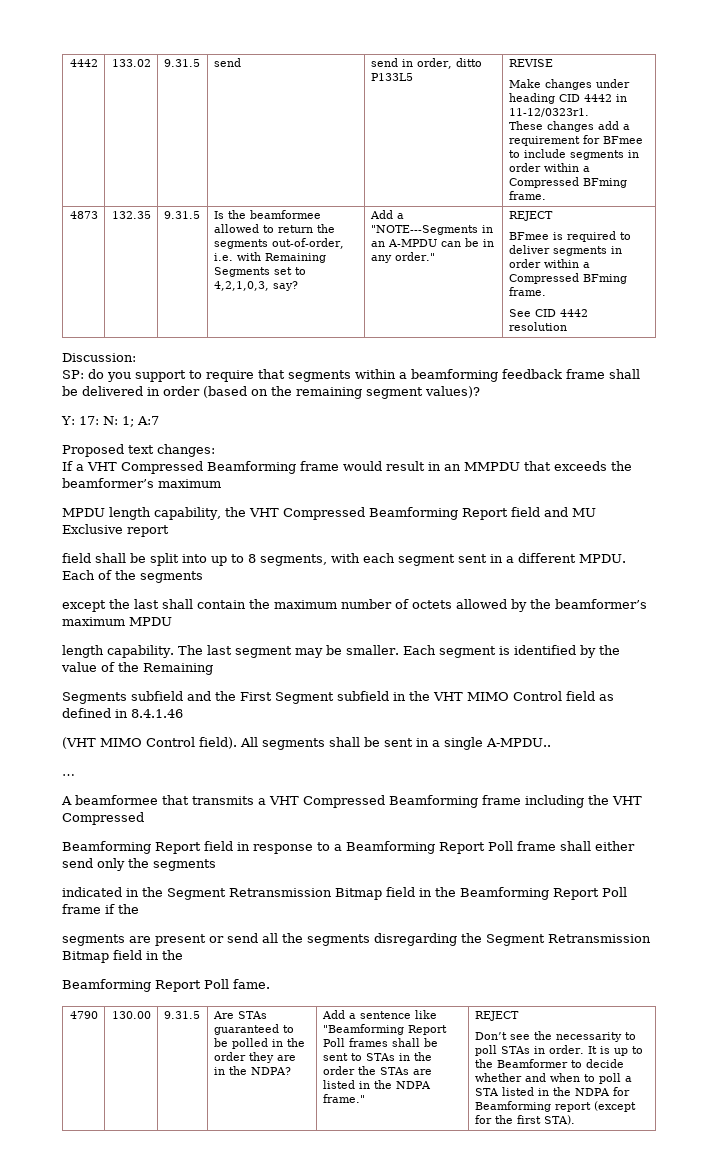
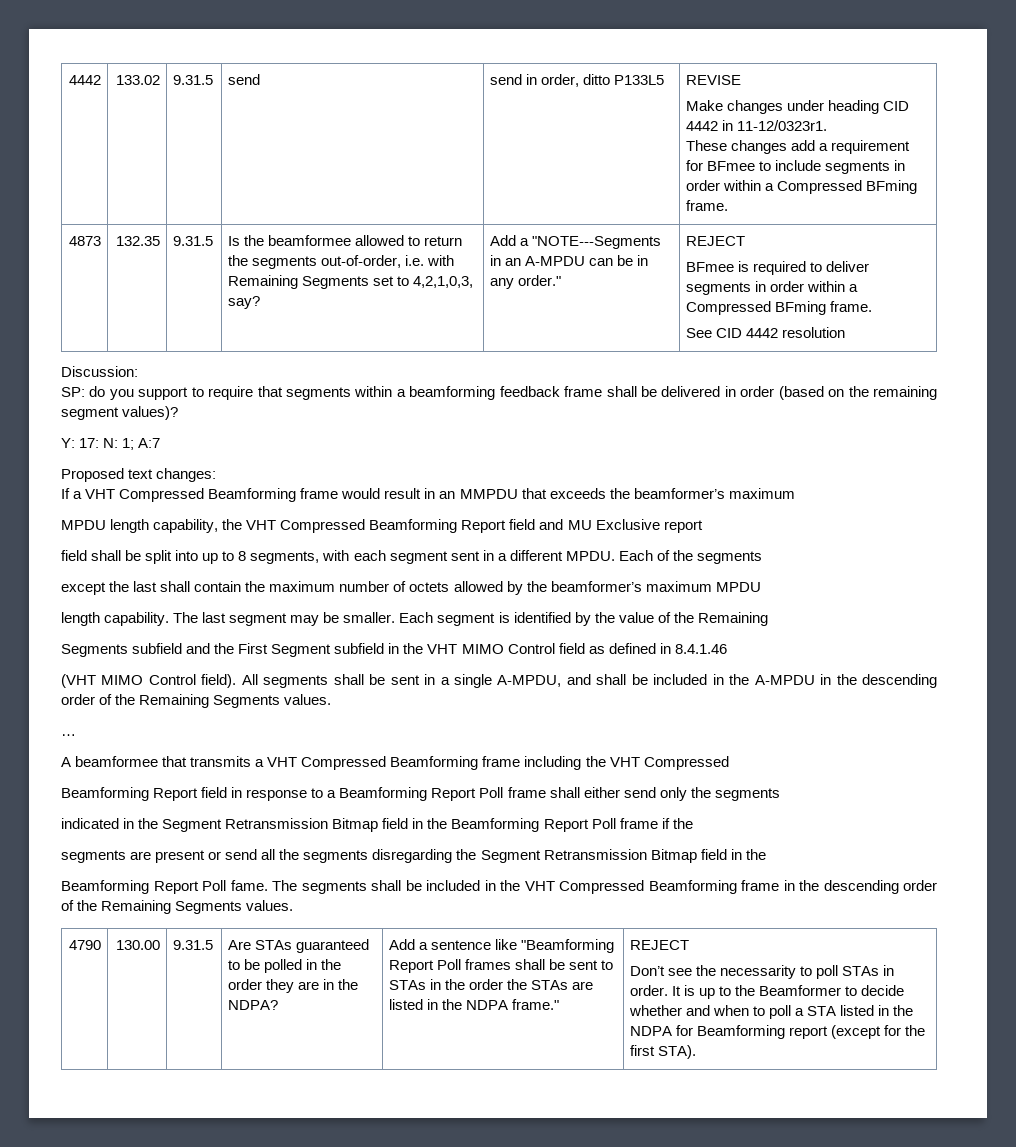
- All segments shall be sent in a single A-MPDU..
+ All segments shall be sent in a single A-MPDU, and shall be included in the A-MPDU in the descending order of the Remaining Segments values.
+ The segments shall be included in the VHT Compressed Beamforming frame in the descending order of the Remaining Segments values.

